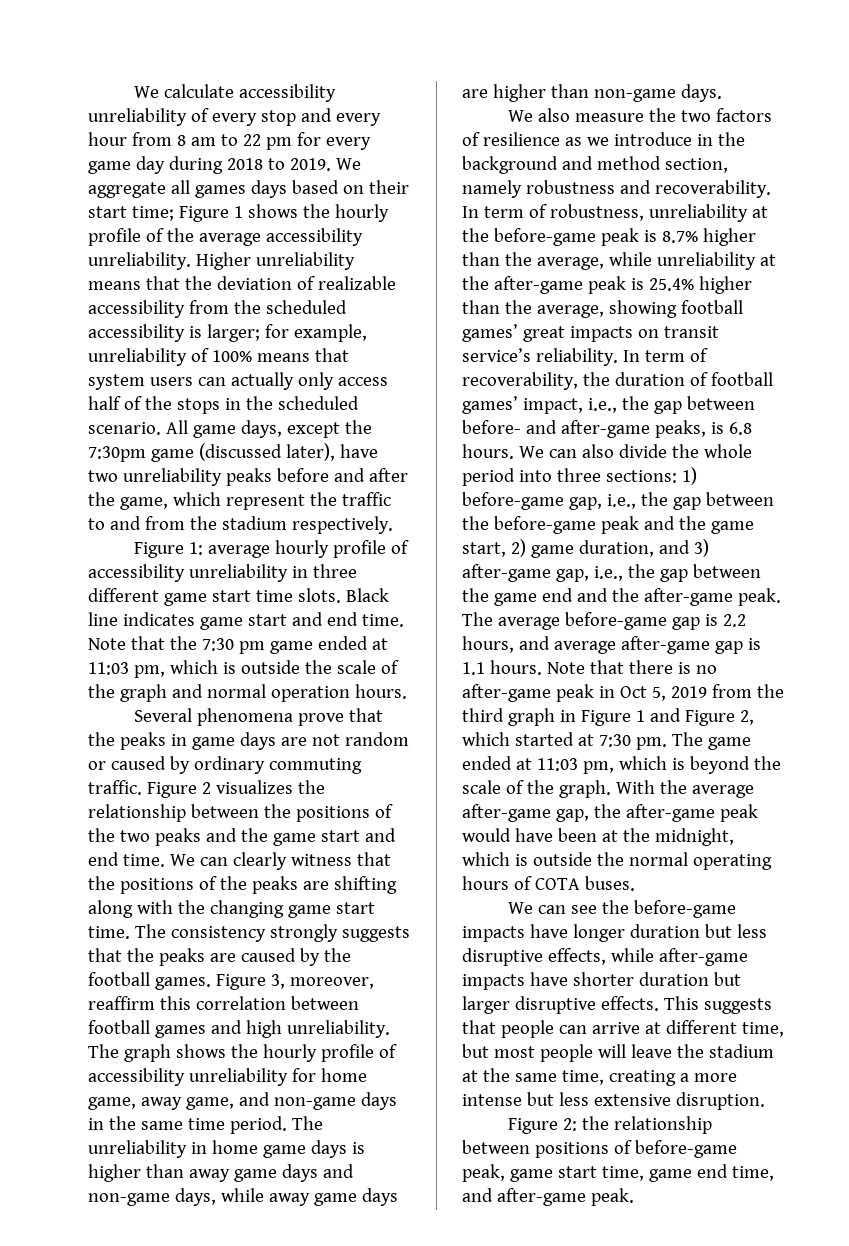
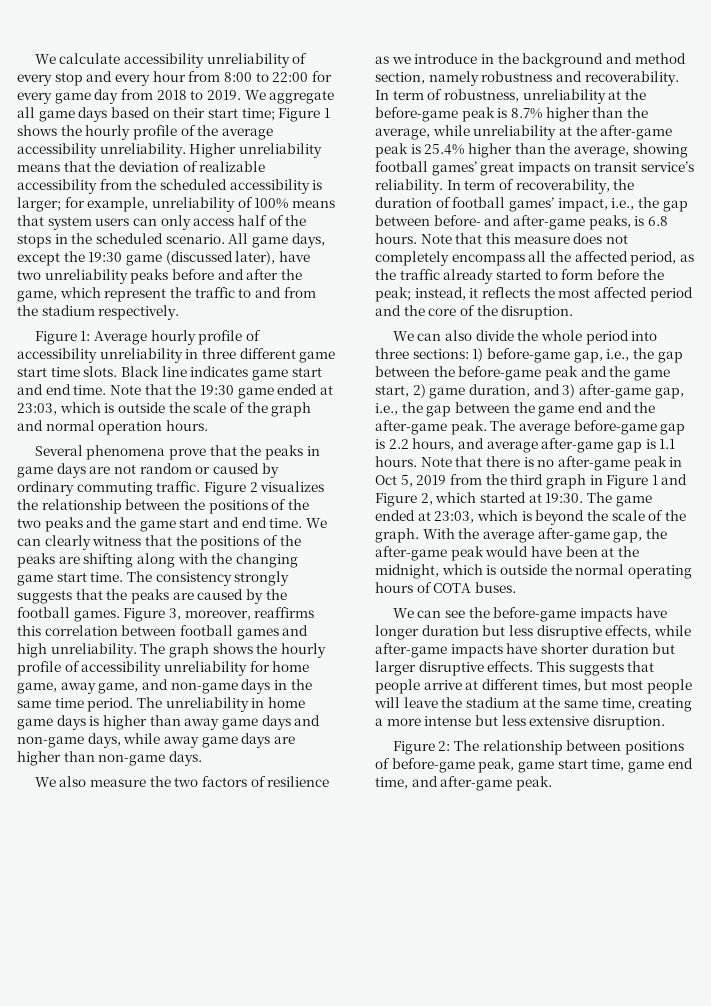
- We calculate accessibility unreliability of every stop and every hour from 8 am to 22 pm for every game day during 2018 to 2019.
+ We calculate accessibility unreliability of every stop and every hour from 8:00 to 22:00 for every game day from 2018 to 2019.
- We aggregate all games days based on their start time; Figure 1 shows the hourly profile of the average accessibility unreliability.
+ We aggregate all game days based on their start time; Figure 1 shows the hourly profile of the average accessibility unreliability.
- Higher unreliability means that the deviation of realizable accessibility from the scheduled accessibility is larger; for example, unreliability of 100% means that system users can actually only access half of the stops in the scheduled scenario.
+ Higher unreliability means that the deviation of realizable accessibility from the scheduled accessibility is larger; for example, unreliability of 100% means that system users can only access half of the stops in the scheduled scenario.
- All game days, except the 7:30pm game (discussed later), have two unreliability peaks before and after the game, which represent the traffic to and from the stadium respectively.
+ All game days, except the 19:30 game (discussed later), have two unreliability peaks before and after the game, which represent the traffic to and from the stadium respectively.
- Figure 1: average hourly profile of accessibility unreliability in three different game start time slots.
+ Figure 1: Average hourly profile of accessibility unreliability in three different game start time slots.
- Note that the 7:30 pm game ended at 11:03 pm, which is outside the scale of the graph and normal operation hours.
+ Note that the 19:30 game ended at 23:03, which is outside the scale of the graph and normal operation hours.
- Figure 3, moreover, reaffirm this correlation between football games and high unreliability.
+ Figure 3, moreover, reaffirms this correlation between football games and high unreliability.
- In term of recoverability, the duration of football games’ impact, i.e., the gap between before- and after-game peaks, is 6.8 hours. We can also divide the whole period into three sections:
+ In term of recoverability, the duration of football games’ impact, i.e., the gap between before- and after-game peaks, is 6.8 hours. Note that this measure does not completely encompass all the affected period, as the traffic already started to form before the peak; instead, it reflects the most affected period and the core of the disruption.
+ We can also divide the whole period into three sections:
- Note that there is no after-game peak in Oct 5, 2019 from the third graph in Figure 1 and Figure 2, which started at 7:30 pm.
+ Note that there is no after-game peak in Oct 5, 2019 from the third graph in Figure 1 and Figure 2, which started at 19:30.
- The game ended at 11:03 pm, which is beyond the scale of the graph.
+ The game ended at 23:03, which is beyond the scale of the graph.
- This suggests that people can arrive at different time, but most people will leave the stadium at the same time, creating a more intense but less extensive disruption.
+ This suggests that people arrive at different times, but most people will leave the stadium at the same time, creating a more intense but less extensive disruption.
- Figure 2: the relationship between positions of before-game peak, game start time, game end time, and after-game peak.
+ Figure 2: The relationship between positions of before-game peak, game start time, game end time, and after-game peak.

